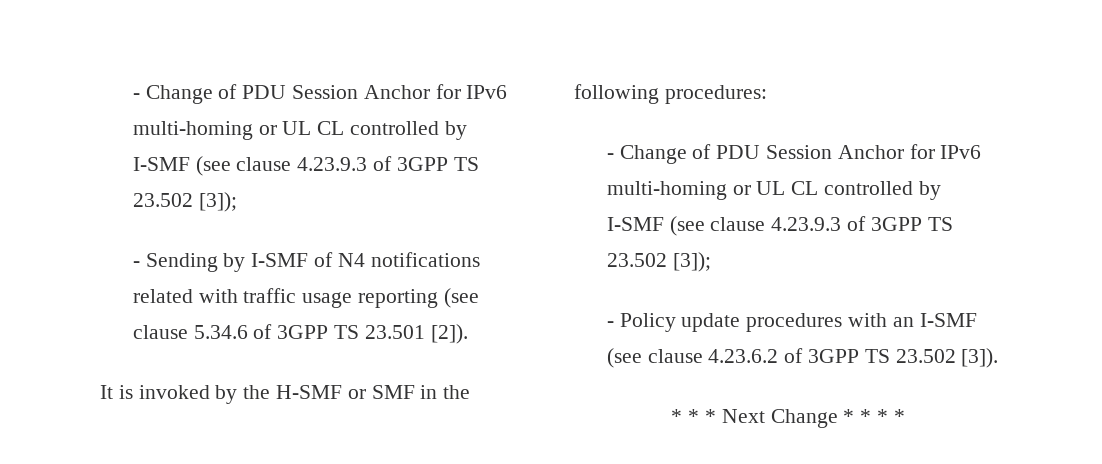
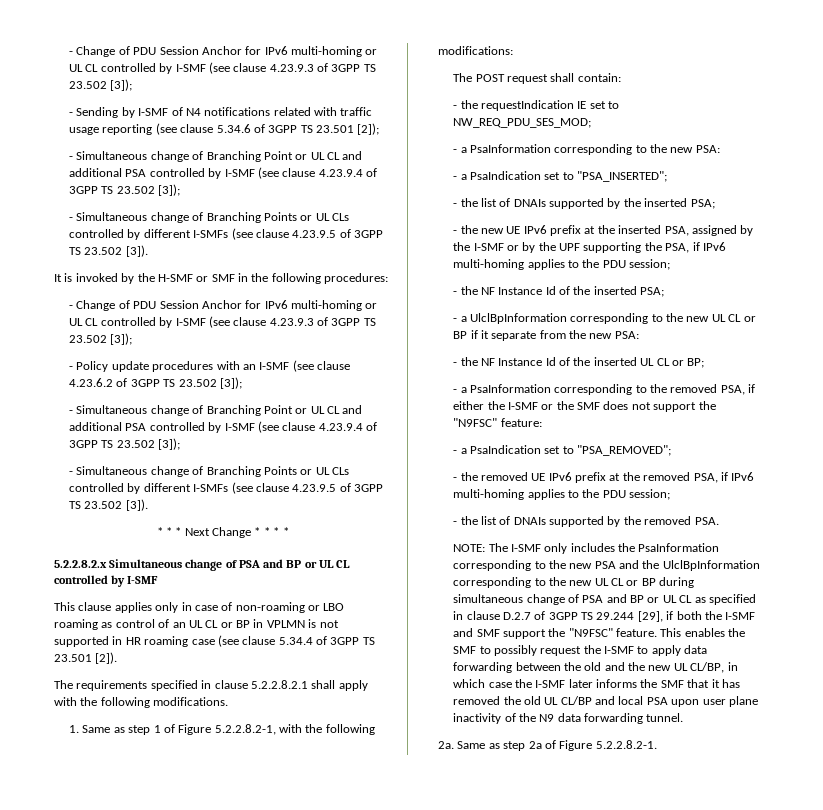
- - Sending by I-SMF of N4 notifications related with traffic usage reporting (see clause 5.34.6 of 3GPP TS 23.501 [2]).
+ - Sending by I-SMF of N4 notifications related with traffic usage reporting (see clause 5.34.6 of 3GPP TS 23.501 [2]);
+ - Simultaneous change of Branching Point or UL CL and additional PSA controlled by I-SMF (see clause 4.23.9.4 of 3GPP TS 23.502 [3]);
+ - Simultaneous change of Branching Points or UL CLs controlled by different I-SMFs (see clause 4.23.9.5 of 3GPP TS 23.502 [3]).
- - Policy update procedures with an I-SMF (see clause 4.23.6.2 of 3GPP TS 23.502 [3]).
+ - Policy update procedures with an I-SMF (see clause 4.23.6.2 of 3GPP TS 23.502 [3]);
+ - Simultaneous change of Branching Point or UL CL and additional PSA controlled by I-SMF (see clause 4.23.9.4 of 3GPP TS 23.502 [3]);
+ - Simultaneous change of Branching Points or UL CLs controlled by different I-SMFs (see clause 4.23.9.5 of 3GPP TS 23.502 [3]).
+ 5.2.2.8.2.x Simultaneous change of PSA and BP or UL CL controlled by I-SMF
+ This clause applies only in case of non-roaming or LBO roaming as control of an UL CL or BP in VPLMN is not supported in HR roaming case (see clause 5.34.4 of 3GPP TS 23.501 [2]).
+ The requirements specified in clause 5.2.2.8.2.1 shall apply with the following modifications.
+ 1. Same as step 1 of Figure 5.2.2.8.2-1, with the following modifications:
+ The POST request shall contain:
+ - the requestIndication IE set to NW_REQ_PDU_SES_MOD;
+ - a PsaInformation corresponding to the new PSA:
+ - a PsaIndication set to "PSA_INSERTED";
+ - the list of DNAIs supported by the inserted PSA;
+ - the new UE IPv6 prefix at the inserted PSA, assigned by the I-SMF or by the UPF supporting the PSA, if IPv6 multi-homing applies to the PDU session;
+ - the NF Instance Id of the inserted PSA;
+ - a UlclBpInformation corresponding to the new UL CL or BP if it separate from the new PSA:
+ - the NF Instance Id of the inserted UL CL or BP;
+ - a PsaInformation corresponding to the removed PSA, if either the I-SMF or the SMF does not support the "N9FSC" feature:
+ - a PsaIndication set to "PSA_REMOVED";
+ - the removed UE IPv6 prefix at the removed PSA, if IPv6 multi-homing applies to the PDU session;
+ - the list of DNAIs supported by the removed PSA.
+ NOTE: The I-SMF only includes the PsaInformation corresponding to the new PSA and the UlclBpInformation corresponding to the new UL CL or BP during simultaneous change of PSA and BP or UL CL as specified in clause D.2.7 of 3GPP TS 29.244 [29], if both the I-SMF and SMF support the "N9FSC" feature. This enables the SMF to possibly request the I-SMF to apply data forwarding between the old and the new UL CL/BP, in which case the I-SMF later informs the SMF that it has removed the old UL CL/BP and local PSA upon user plane inactivity of the N9 data forwarding tunnel.
+ 2a. Same as step 2a of Figure 5.2.2.8.2-1.

